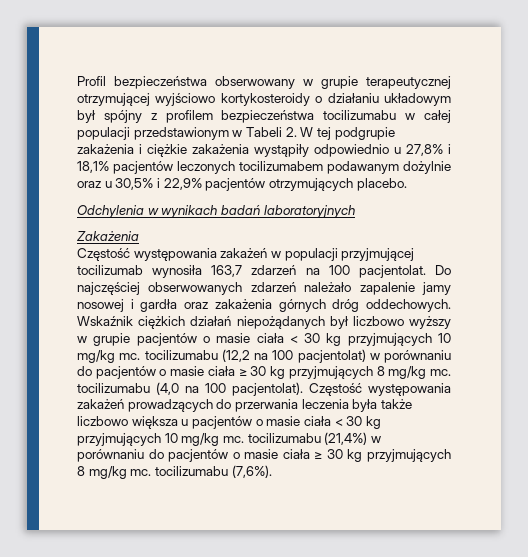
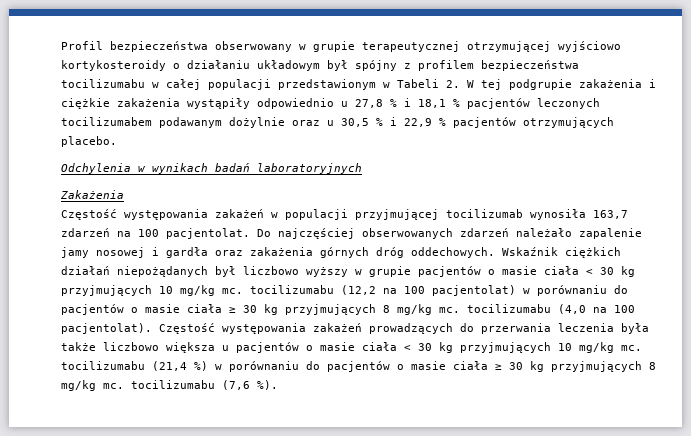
- Profil bezpieczeństwa obserwowany w grupie terapeutycznej otrzymującej wyjściowo kortykosteroidy o działaniu układowym był spójny z profilem bezpieczeństwa tocilizumabu w całej populacji przedstawionym w Tabeli 2. W tej podgrupie zakażenia i ciężkie zakażenia wystąpiły odpowiednio u 27,8% i 18,1% pacjentów leczonych tocilizumabem podawanym dożylnie oraz u 30,5% i 22,9% pacjentów otrzymujących placebo.
+ Profil bezpieczeństwa obserwowany w grupie terapeutycznej otrzymującej wyjściowo kortykosteroidy o działaniu układowym był spójny z profilem bezpieczeństwa tocilizumabu w całej populacji przedstawionym w Tabeli 2. W tej podgrupie zakażenia i ciężkie zakażenia wystąpiły odpowiednio u 27,8 % i 18,1 % pacjentów leczonych tocilizumabem podawanym dożylnie oraz u 30,5 % i 22,9 % pacjentów otrzymujących placebo.
- Częstość występowania zakażeń prowadzących do przerwania leczenia była także liczbowo większa u pacjentów o masie ciała < 30 kg przyjmujących 10 mg/kg mc. tocilizumabu (21,4%) w porównaniu do pacjentów o masie ciała ≥ 30 kg przyjmujących 8 mg/kg mc. tocilizumabu (7,6%).
+ Częstość występowania zakażeń prowadzących do przerwania leczenia była także liczbowo większa u pacjentów o masie ciała < 30 kg przyjmujących 10 mg/kg mc. tocilizumabu (21,4 %) w porównaniu do pacjentów o masie ciała ≥ 30 kg przyjmujących 8 mg/kg mc. tocilizumabu (7,6 %).

